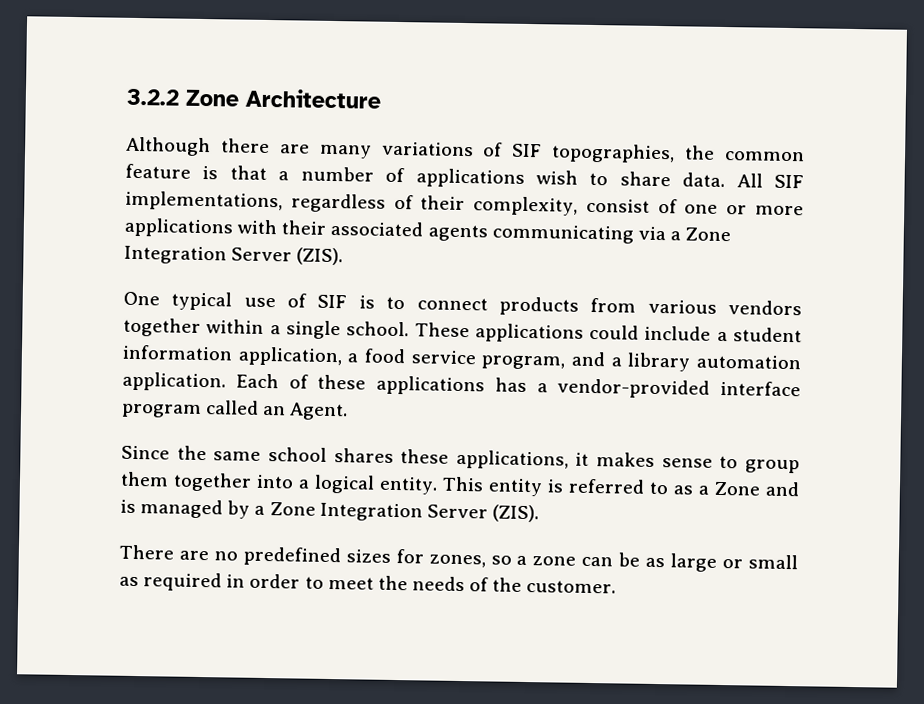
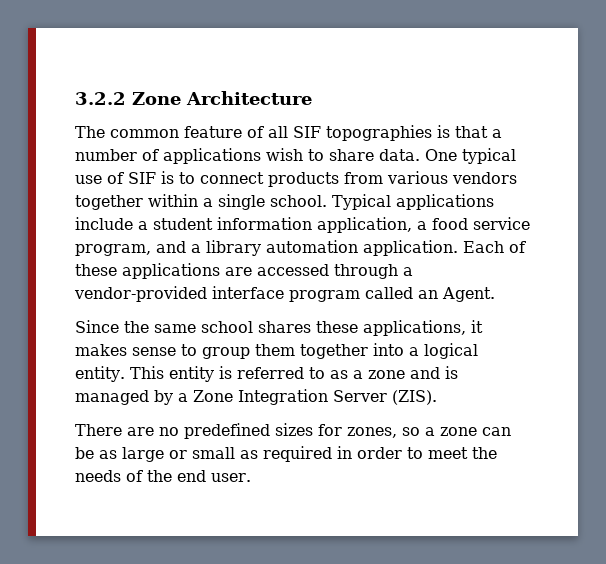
- Although there are many variations of SIF topographies, the common feature is that a number of applications wish to share data. All SIF implementations, regardless of their complexity, consist of one or more applications with their associated agents communicating via a Zone Integration Server (ZIS).
- One typical use of SIF is to connect products from various vendors together within a single school.
+ The common feature of all SIF topographies is that a number of applications wish to share data. One typical use of SIF is to connect products from various vendors together within a single school.
- These applications could include a student information application, a food service program, and a library automation application.
+ Typical applications include a student information application, a food service program, and a library automation application.
- Each of these applications has a vendor-provided interface program called an Agent.
+ Each of these applications are accessed through a vendor-provided interface program called an Agent.
- This entity is referred to as a Zone and is managed by a Zone Integration Server (ZIS).
+ This entity is referred to as a zone and is managed by a Zone Integration Server (ZIS).
- There are no predefined sizes for zones, so a zone can be as large or small as required in order to meet the needs of the customer.
+ There are no predefined sizes for zones, so a zone can be as large or small as required in order to meet the needs of the end user.

